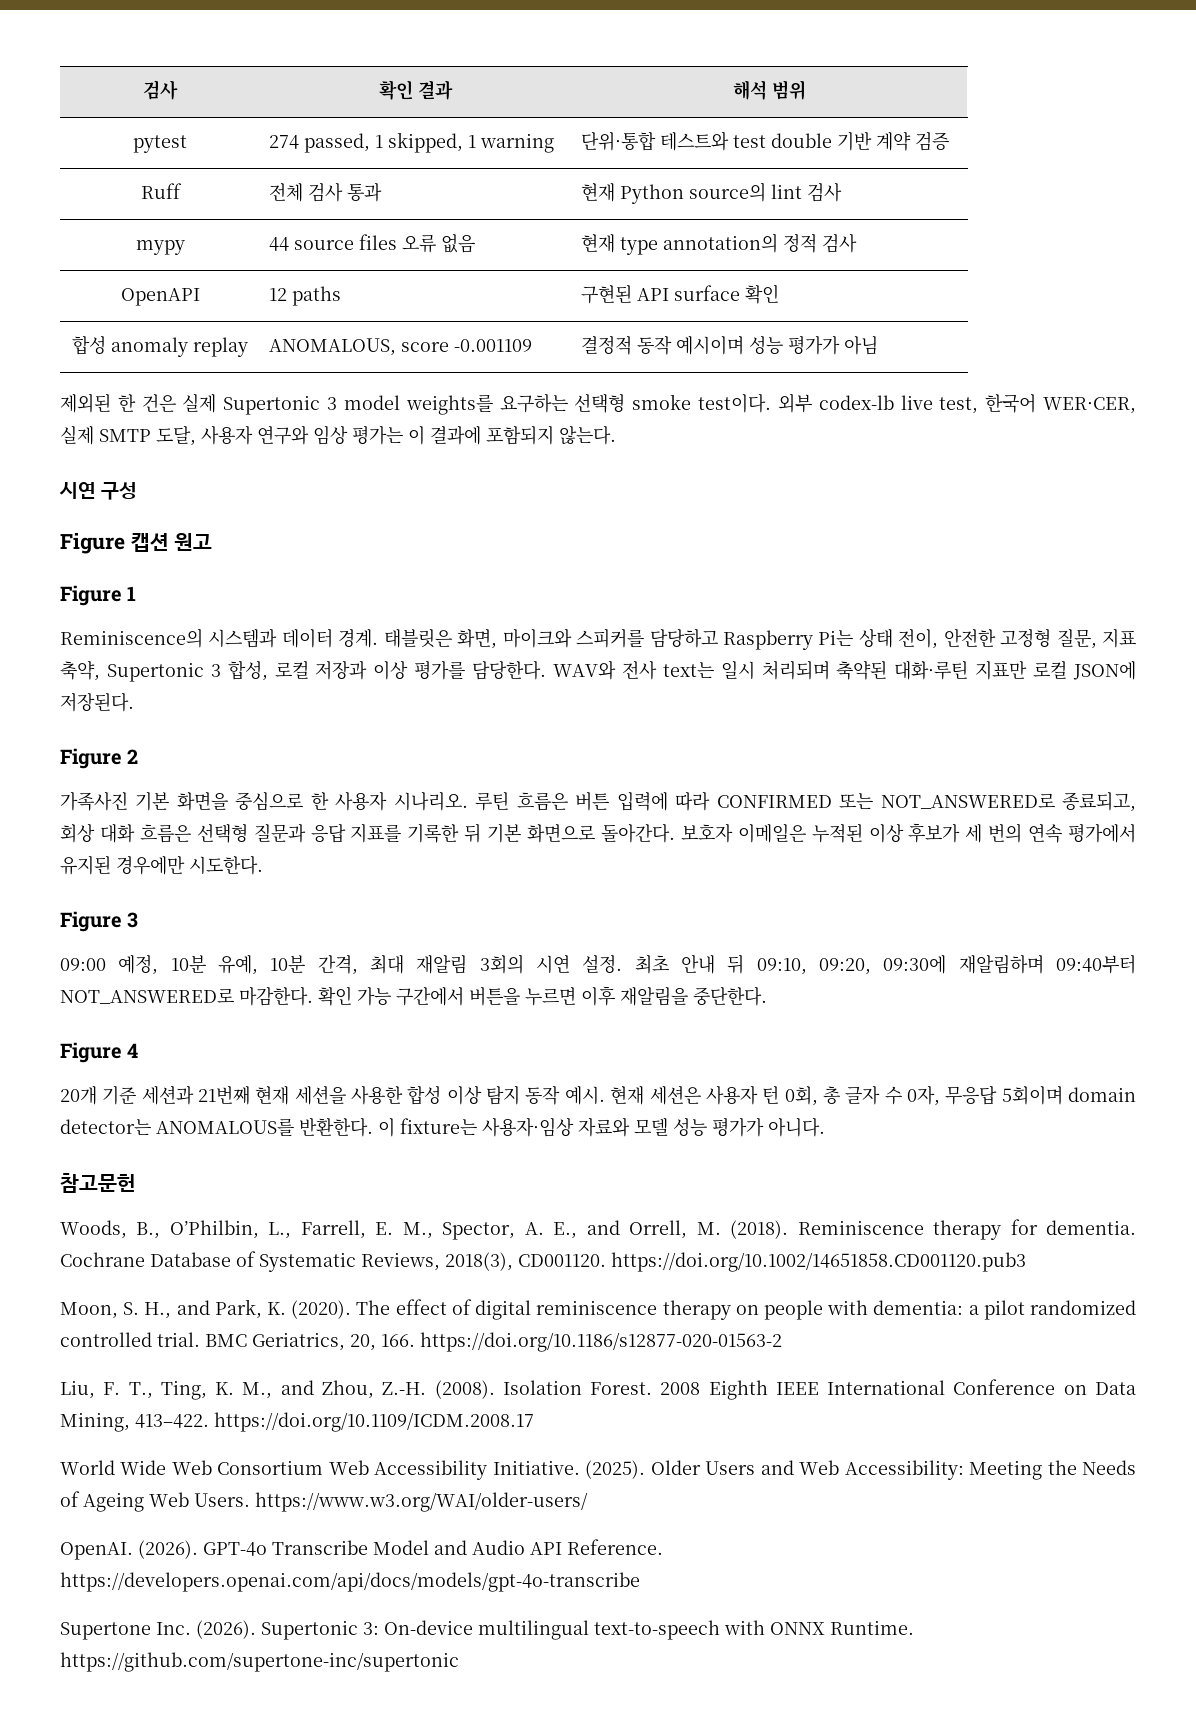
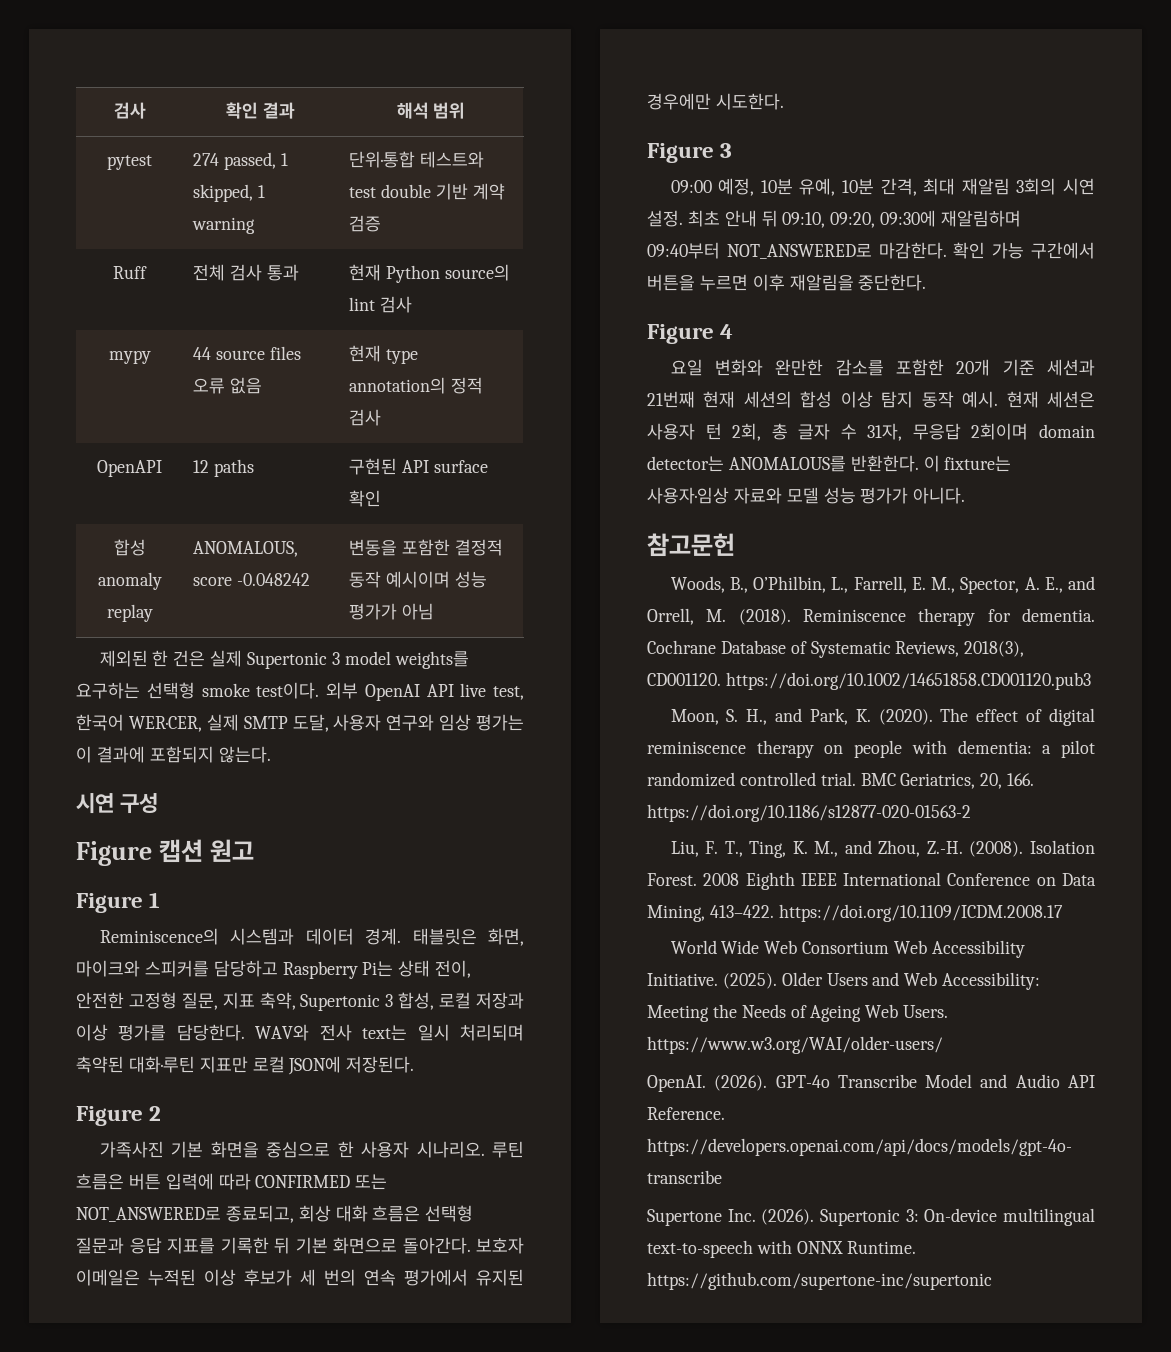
- 합성 anomaly replay | ANOMALOUS, score -0.001109 | 결정적 동작 예시이며 성능 평가가 아님
+ 합성 anomaly replay | ANOMALOUS, score -0.048242 | 변동을 포함한 결정적 동작 예시이며 성능 평가가 아님
- 외부 codex-lb live test, 한국어 WER·CER, 실제 SMTP 도달, 사용자 연구와 임상 평가는 이 결과에 포함되지 않는다.
+ 외부 OpenAI API live test, 한국어 WER·CER, 실제 SMTP 도달, 사용자 연구와 임상 평가는 이 결과에 포함되지 않는다.
- 20개 기준 세션과 21번째 현재 세션을 사용한 합성 이상 탐지 동작 예시.
+ 요일 변화와 완만한 감소를 포함한 20개 기준 세션과 21번째 현재 세션의 합성 이상 탐지 동작 예시.
- 현재 세션은 사용자 턴 0회, 총 글자 수 0자, 무응답 5회이며 domain detector는 ANOMALOUS를 반환한다.
+ 현재 세션은 사용자 턴 2회, 총 글자 수 31자, 무응답 2회이며 domain detector는 ANOMALOUS를 반환한다.

